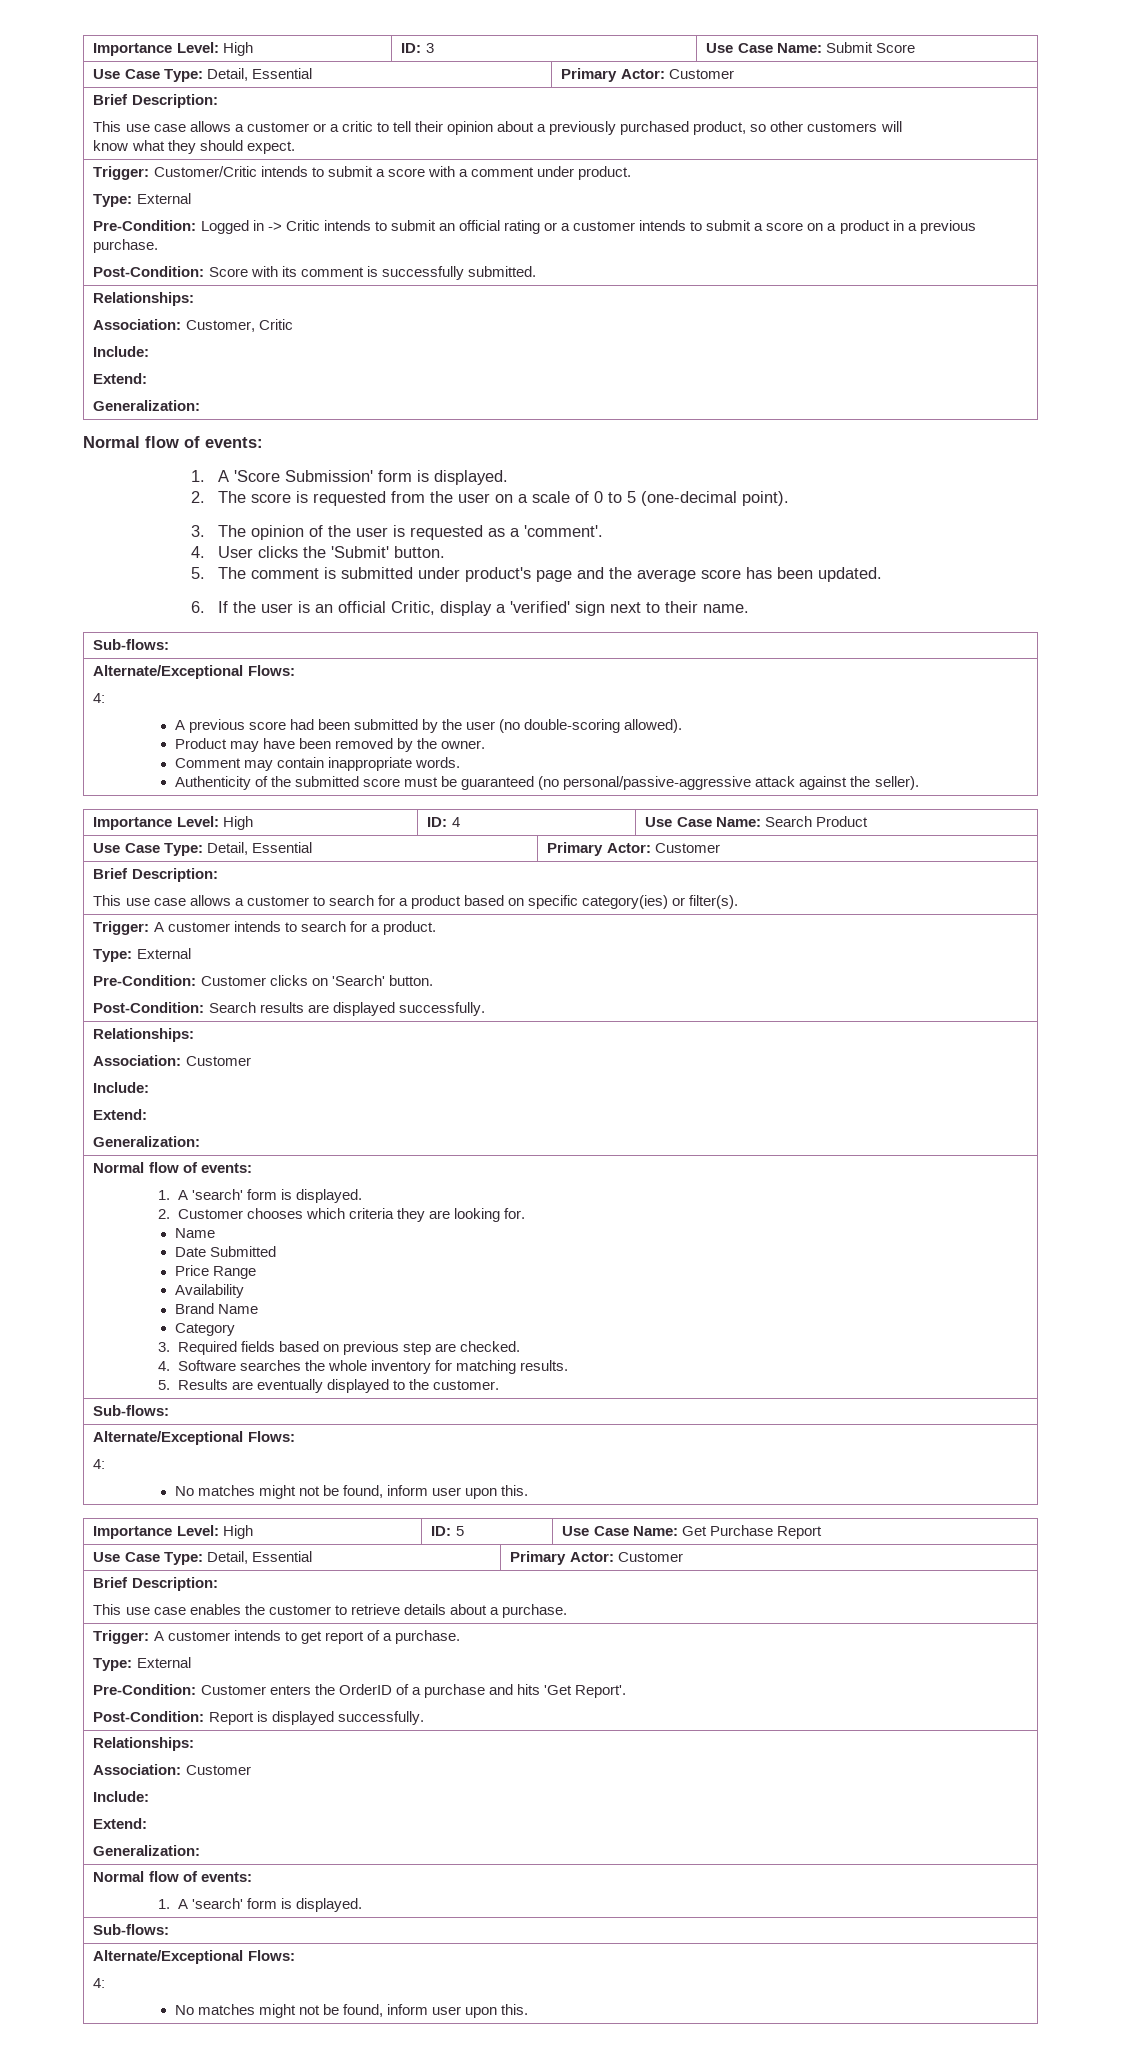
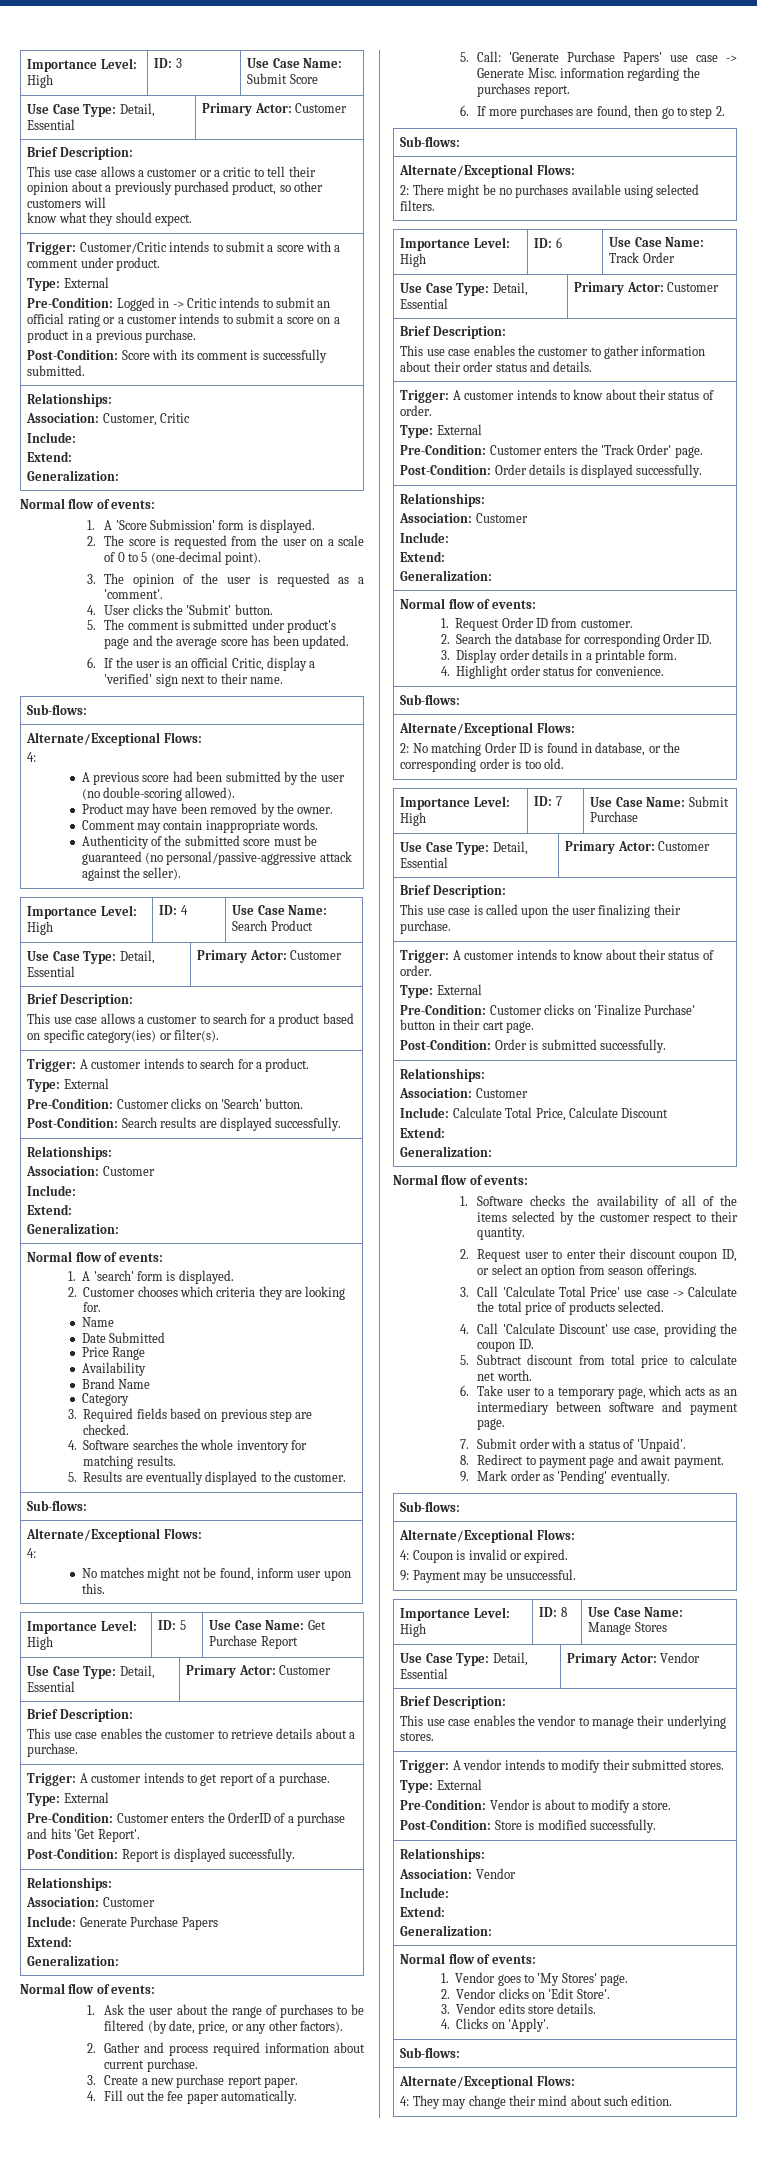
  Trigger: A customer intends to get report of a purchase.
  Type: External
  Pre-Condition: Customer enters the OrderID of a purchase and hits 'Get Report'.
  Post-Condition: Report is displayed successfully.
  Relationships:
  Association: Customer
+ Include: Generate Purchase Papers
+ Extend:
+ Generalization:
+ Normal flow of events:
+ 1. Ask the user about the range of purchases to be filtered (by date, price, or any other factors).
+ 2. Gather and process required information about current purchase.
+ 3. Create a new purchase report paper.
+ 4. Fill out the fee paper automatically.
+ 5. Call: 'Generate Purchase Papers' use case -> Generate Misc. information regarding the purchases report.
+ 6. If more purchases are found, then go to step 2.
+ Sub-flows:
+ Alternate/Exceptional Flows:
+ 2: There might be no purchases available using selected filters.
+ Importance Level: High | ID: 6 | Use Case Name: Track Order
+ Use Case Type: Detail, Essential | Primary Actor: Customer
+ Brief Description:
+ This use case enables the customer to gather information about their order status and details.
+ Trigger: A customer intends to know about their status of order.
+ Type: External
+ Pre-Condition: Customer enters the 'Track Order' page.
+ Post-Condition: Order details is displayed successfully.
+ Relationships:
+ Association: Customer
  Include:
  Extend:
  Generalization:
  Normal flow of events:
- 1. A 'search' form is displayed.
+ 1. Request Order ID from customer.
+ 2. Search the database for corresponding Order ID.
+ 3. Display order details in a printable form.
+ 4. Highlight order status for convenience.
  Sub-flows:
  Alternate/Exceptional Flows:
- 4:
- No matches might not be found, inform user upon this.
+ 2: No matching Order ID is found in database, or the corresponding order is too old.
+ Importance Level: High | ID: 7 | Use Case Name: Submit Purchase
+ Use Case Type: Detail, Essential | Primary Actor: Customer
+ Brief Description:
+ This use case is called upon the user finalizing their purchase.
+ Trigger: A customer intends to know about their status of order.
+ Type: External
+ Pre-Condition: Customer clicks on 'Finalize Purchase' button in their cart page.
+ Post-Condition: Order is submitted successfully.
+ Relationships:
+ Association: Customer
+ Include: Calculate Total Price, Calculate Discount
+ Extend:
+ Generalization:
+ Normal flow of events:
+ 1. Software checks the availability of all of the items selected by the customer respect to their quantity.
+ 2. Request user to enter their discount coupon ID, or select an option from season offerings.
+ 3. Call 'Calculate Total Price' use case -> Calculate the total price of products selected.
+ 4. Call 'Calculate Discount' use case, providing the coupon ID.
+ 5. Subtract discount from total price to calculate net worth.
+ 6. Take user to a temporary page, which acts as an intermediary between software and payment page.
+ 7. Submit order with a status of 'Unpaid'.
+ 8. Redirect to payment page and await payment.
+ 9. Mark order as 'Pending' eventually.
+ Sub-flows:
+ Alternate/Exceptional Flows:
+ 4: Coupon is invalid or expired.
+ 9: Payment may be unsuccessful.
+ Importance Level: High | ID: 8 | Use Case Name: Manage Stores
+ Use Case Type: Detail, Essential | Primary Actor: Vendor
+ Brief Description:
+ This use case enables the vendor to manage their underlying stores.
+ Trigger: A vendor intends to modify their submitted stores.
+ Type: External
+ Pre-Condition: Vendor is about to modify a store.
+ Post-Condition: Store is modified successfully.
+ Relationships:
+ Association: Vendor
+ Include:
+ Extend:
+ Generalization:
+ Normal flow of events:
+ 1. Vendor goes to 'My Stores' page.
+ 2. Vendor clicks on 'Edit Store'.
+ 3. Vendor edits store details.
+ 4. Clicks on 'Apply'.
+ Sub-flows:
+ Alternate/Exceptional Flows:
+ 4: They may change their mind about such edition.

